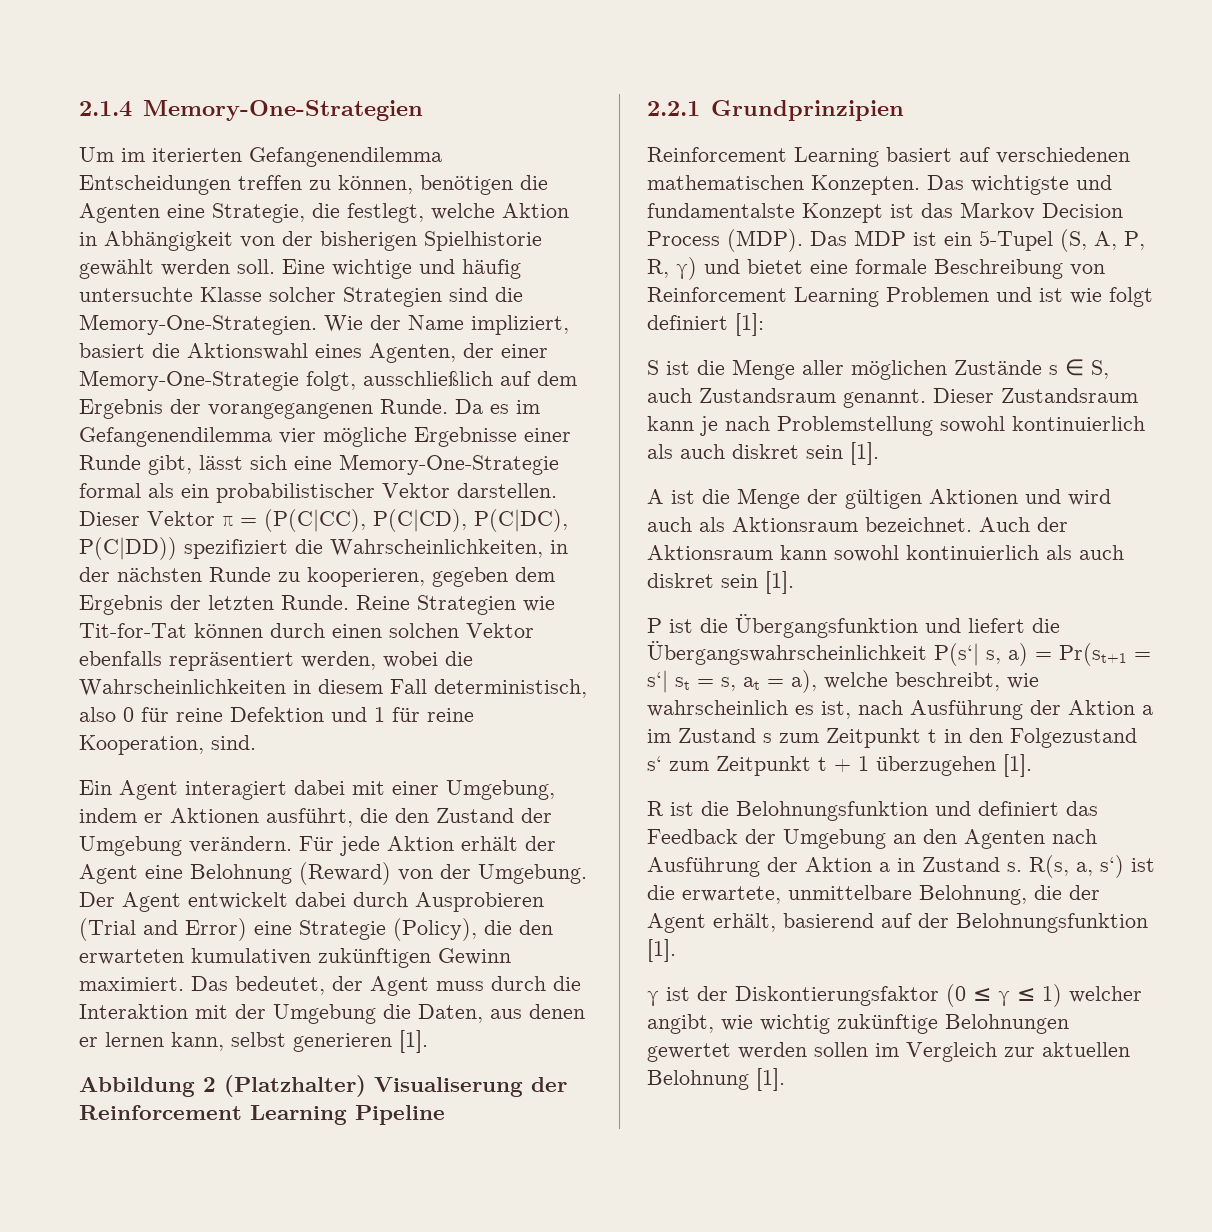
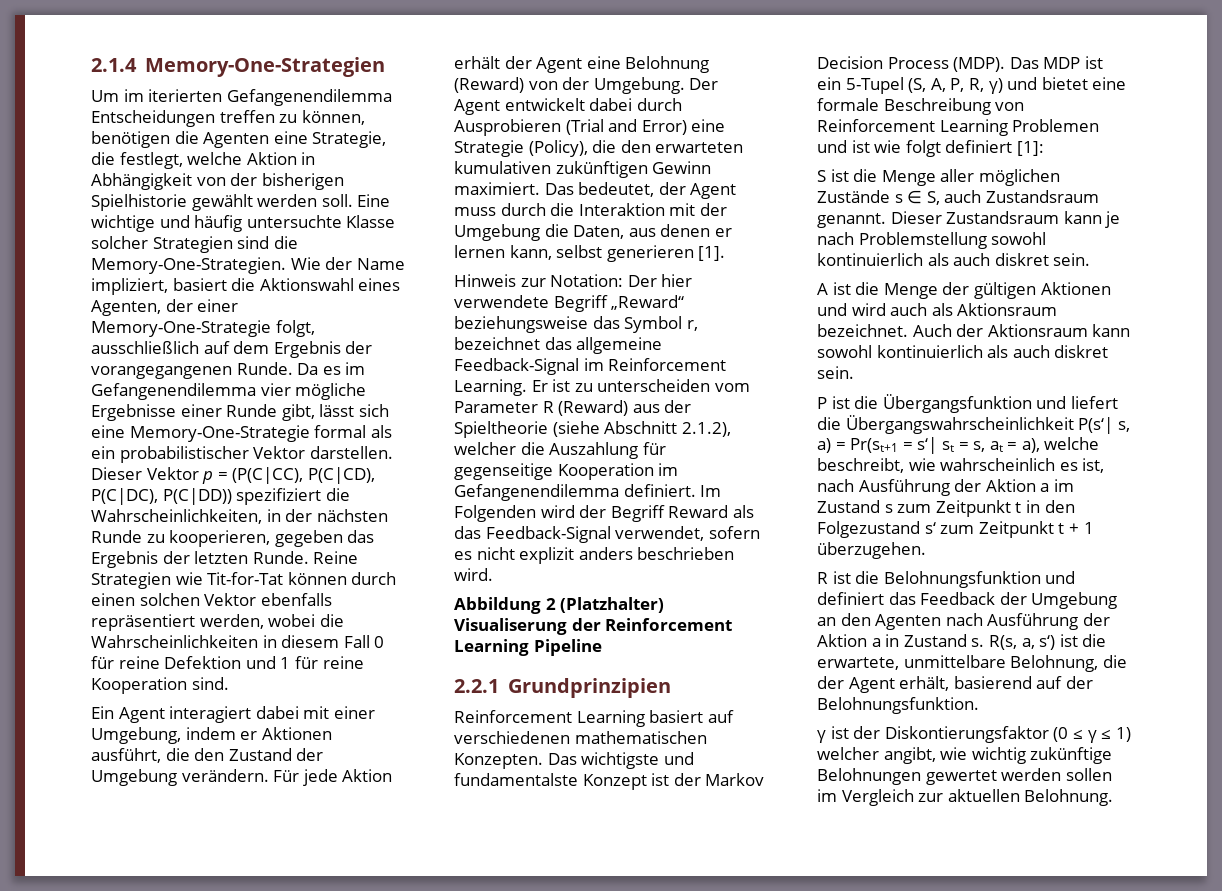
- Dieser Vektor π = (P(C|CC), P(C|CD), P(C|DC), P(C|DD)) spezifiziert die Wahrscheinlichkeiten, in der nächsten Runde zu kooperieren, gegeben dem Ergebnis der letzten Runde.
+ Dieser Vektor p = (P(C|CC), P(C|CD), P(C|DC), P(C|DD)) spezifiziert die Wahrscheinlichkeiten, in der nächsten Runde zu kooperieren, gegeben das Ergebnis der letzten Runde.
- Reine Strategien wie Tit-for-Tat können durch einen solchen Vektor ebenfalls repräsentiert werden, wobei die Wahrscheinlichkeiten in diesem Fall deterministisch, also 0 für reine Defektion und 1 für reine Kooperation, sind.
+ Reine Strategien wie Tit-for-Tat können durch einen solchen Vektor ebenfalls repräsentiert werden, wobei die Wahrscheinlichkeiten in diesem Fall 0 für reine Defektion und 1 für reine Kooperation sind.
+ Hinweis zur Notation: Der hier verwendete Begriff „Reward“ beziehungsweise das Symbol r, bezeichnet das allgemeine Feedback-Signal im Reinforcement Learning. Er ist zu unterscheiden vom Parameter R (Reward) aus der Spieltheorie (siehe Abschnitt 2.1.2), welcher die Auszahlung für gegenseitige Kooperation im Gefangenendilemma definiert. Im Folgenden wird der Begriff Reward als das Feedback-Signal verwendet, sofern es nicht explizit anders beschrieben wird.
- Das wichtigste und fundamentalste Konzept ist das Markov Decision Process (MDP).
+ Das wichtigste und fundamentalste Konzept ist der Markov Decision Process (MDP).
- Dieser Zustandsraum kann je nach Problemstellung sowohl kontinuierlich als auch diskret sein [1].
+ Dieser Zustandsraum kann je nach Problemstellung sowohl kontinuierlich als auch diskret sein.
- Auch der Aktionsraum kann sowohl kontinuierlich als auch diskret sein [1].
+ Auch der Aktionsraum kann sowohl kontinuierlich als auch diskret sein.
- P ist die Übergangsfunktion und liefert die Übergangswahrscheinlichkeit P(s‘| s, a) = Pr(st+1 = s‘| st = s, at = a), welche beschreibt, wie wahrscheinlich es ist, nach Ausführung der Aktion a im Zustand s zum Zeitpunkt t in den Folgezustand s‘ zum Zeitpunkt t + 1 überzugehen [1].
+ P ist die Übergangsfunktion und liefert die Übergangswahrscheinlichkeit P(s‘| s, a) = Pr(st+1 = s‘| st = s, at = a), welche beschreibt, wie wahrscheinlich es ist, nach Ausführung der Aktion a im Zustand s zum Zeitpunkt t in den Folgezustand s‘ zum Zeitpunkt t + 1 überzugehen.
- R(s, a, s‘) ist die erwartete, unmittelbare Belohnung, die der Agent erhält, basierend auf der Belohnungsfunktion [1].
+ R(s, a, s‘) ist die erwartete, unmittelbare Belohnung, die der Agent erhält, basierend auf der Belohnungsfunktion.
- γ ist der Diskontierungsfaktor (0 ≤ γ ≤ 1) welcher angibt, wie wichtig zukünftige Belohnungen gewertet werden sollen im Vergleich zur aktuellen Belohnung [1].
+ γ ist der Diskontierungsfaktor (0 ≤ γ ≤ 1) welcher angibt, wie wichtig zukünftige Belohnungen gewertet werden sollen im Vergleich zur aktuellen Belohnung.

